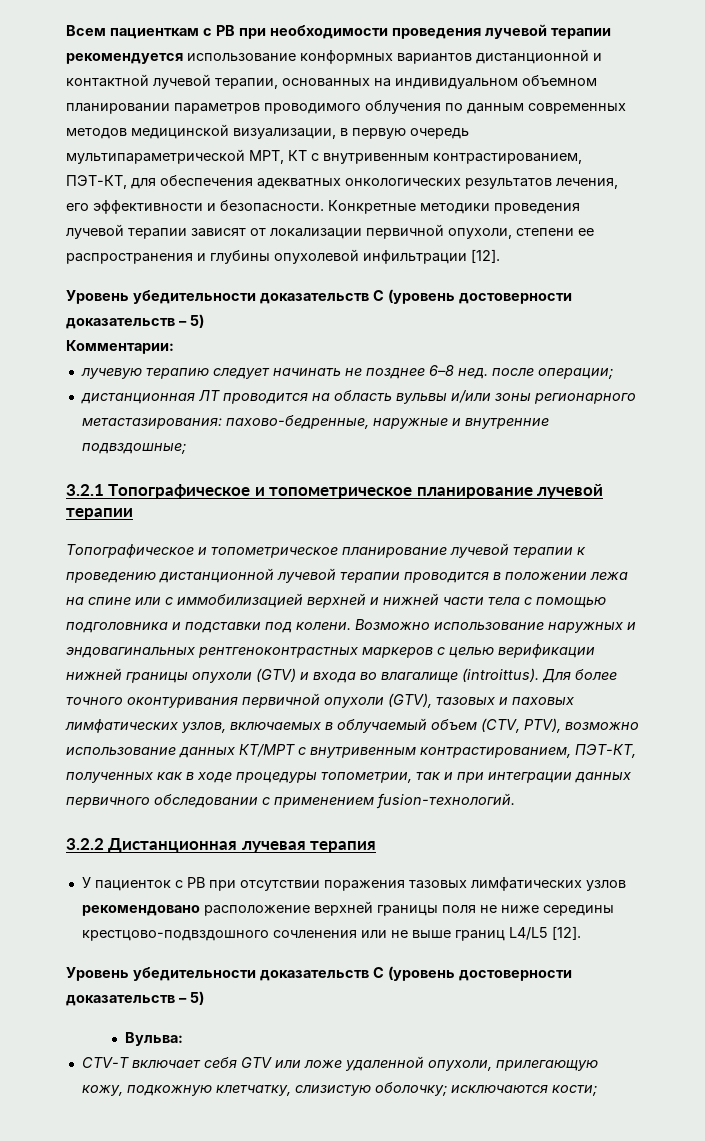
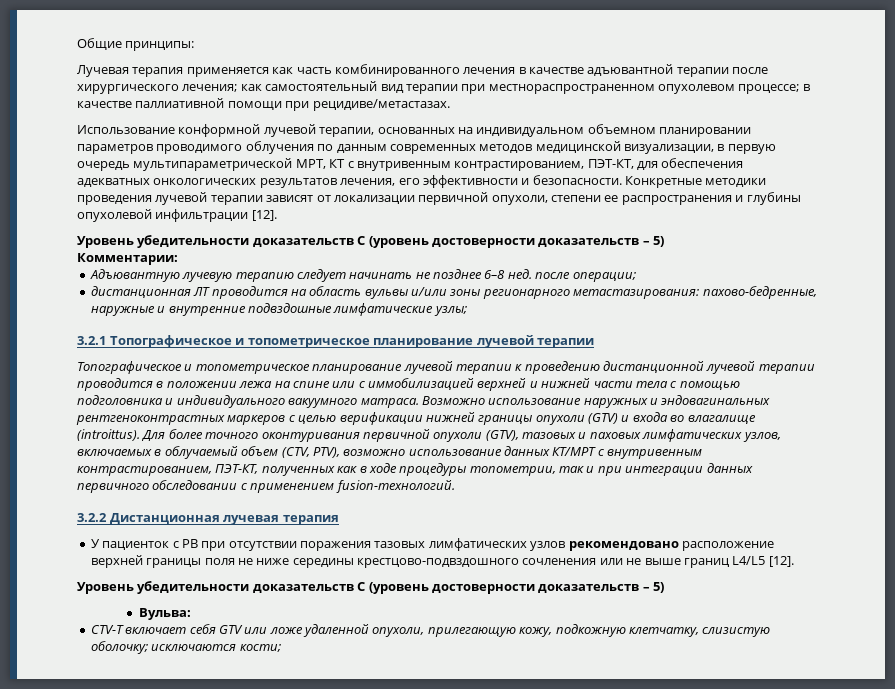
- Всем пациенткам с РВ при необходимости проведения лучевой терапии рекомендуется использование конформных вариантов дистанционной и контактной лучевой терапии, основанных на индивидуальном объемном планировании параметров проводимого облучения по данным современных методов медицинской визуализации, в первую очередь мультипараметрической МРТ, КТ с внутривенным контрастированием, ПЭТ-КТ, для обеспечения адекватных онкологических результатов лечения, его эффективности и безопасности.
+ Общие принципы:
+ Лучевая терапия применяется как часть комбинированного лечения в качестве адъювантной терапии после хирургического лечения; как самостоятельный вид терапии при местнораспространенном опухолевом процессе; в качестве паллиативной помощи при рецидиве/метастазах.
+ Использование конформной лучевой терапии, основанных на индивидуальном объемном планировании параметров проводимого облучения по данным современных методов медицинской визуализации, в первую очередь мультипараметрической МРТ, КТ с внутривенным контрастированием, ПЭТ-КТ, для обеспечения адекватных онкологических результатов лечения, его эффективности и безопасности.
- лучевую терапию следует начинать не позднее 6–8 нед. после операции;
+ Адъювантную лучевую терапию следует начинать не позднее 6–8 нед. после операции;
- дистанционная ЛТ проводится на область вульвы и/или зоны регионарного метастазирования: пахово-бедренные, наружные и внутренние подвздошные;
+ дистанционная ЛТ проводится на область вульвы и/или зоны регионарного метастазирования: пахово-бедренные, наружные и внутренние подвздошные лимфатические узлы;
- Топографическое и топометрическое планирование лучевой терапии к проведению дистанционной лучевой терапии проводится в положении лежа на спине или с иммобилизацией верхней и нижней части тела с помощью подголовника и подставки под колени.
+ Топографическое и топометрическое планирование лучевой терапии к проведению дистанционной лучевой терапии проводится в положении лежа на спине или с иммобилизацией верхней и нижней части тела с помощью подголовника и индивидуального вакуумного матраса.

